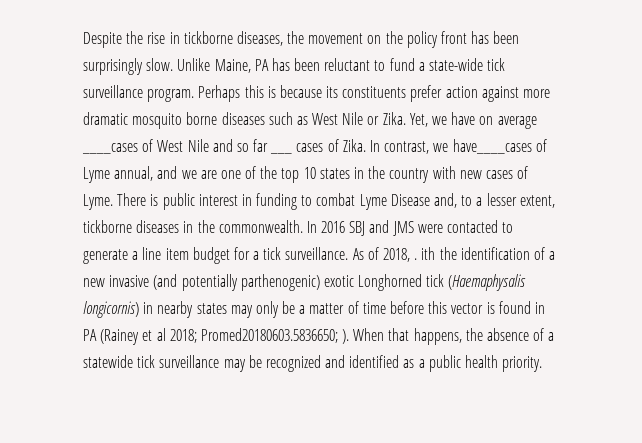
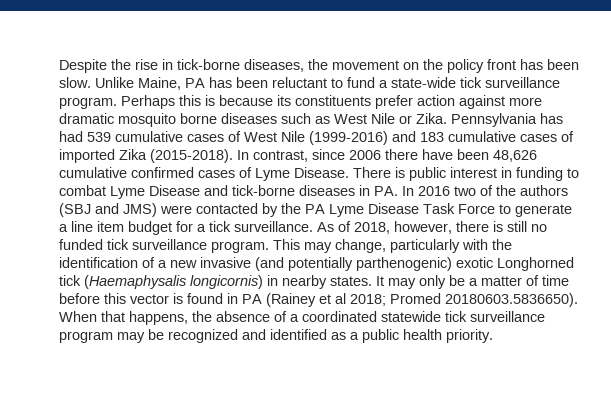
- Despite the rise in tickborne diseases, the movement on the policy front has been surprisingly slow.
+ Despite the rise in tick-borne diseases, the movement on the policy front has been slow.
- Yet, we have on average ____cases of West Nile and so far ___ cases of Zika. In contrast, we have____cases of Lyme annual, and we are one of the top 10 states in the country with new cases of Lyme.
+ Pennsylvania has had 539 cumulative cases of West Nile (1999-2016) and 183 cumulative cases of imported Zika (2015-2018). In contrast, since 2006 there have been 48,626 cumulative confirmed cases of Lyme Disease.
- There is public interest in funding to combat Lyme Disease and, to a lesser extent, tickborne diseases in the commonwealth. In 2016 SBJ and JMS were contacted to generate a line item budget for a tick surveillance.
+ There is public interest in funding to combat Lyme Disease and tick-borne diseases in PA. In 2016 two of the authors (SBJ and JMS) were contacted by the PA Lyme Disease Task Force to generate a line item budget for a tick surveillance.
- As of 2018, . ith the identification of a new invasive (and potentially parthenogenic) exotic Longhorned tick (Haemaphysalis longicornis) in nearby states may only be a matter of time before this vector is found in PA (Rainey et al 2018; Promed20180603.5836650; ). When that happens, the absence of a statewide tick surveillance may be recognized and identified as a public health priority.
+ As of 2018, however, there is still no funded tick surveillance program. This may change, particularly with the identification of a new invasive (and potentially parthenogenic) exotic Longhorned tick (Haemaphysalis longicornis) in nearby states. It may only be a matter of time before this vector is found in PA (Rainey et al 2018; Promed 20180603.5836650). When that happens, the absence of a coordinated statewide tick surveillance program may be recognized and identified as a public health priority.

